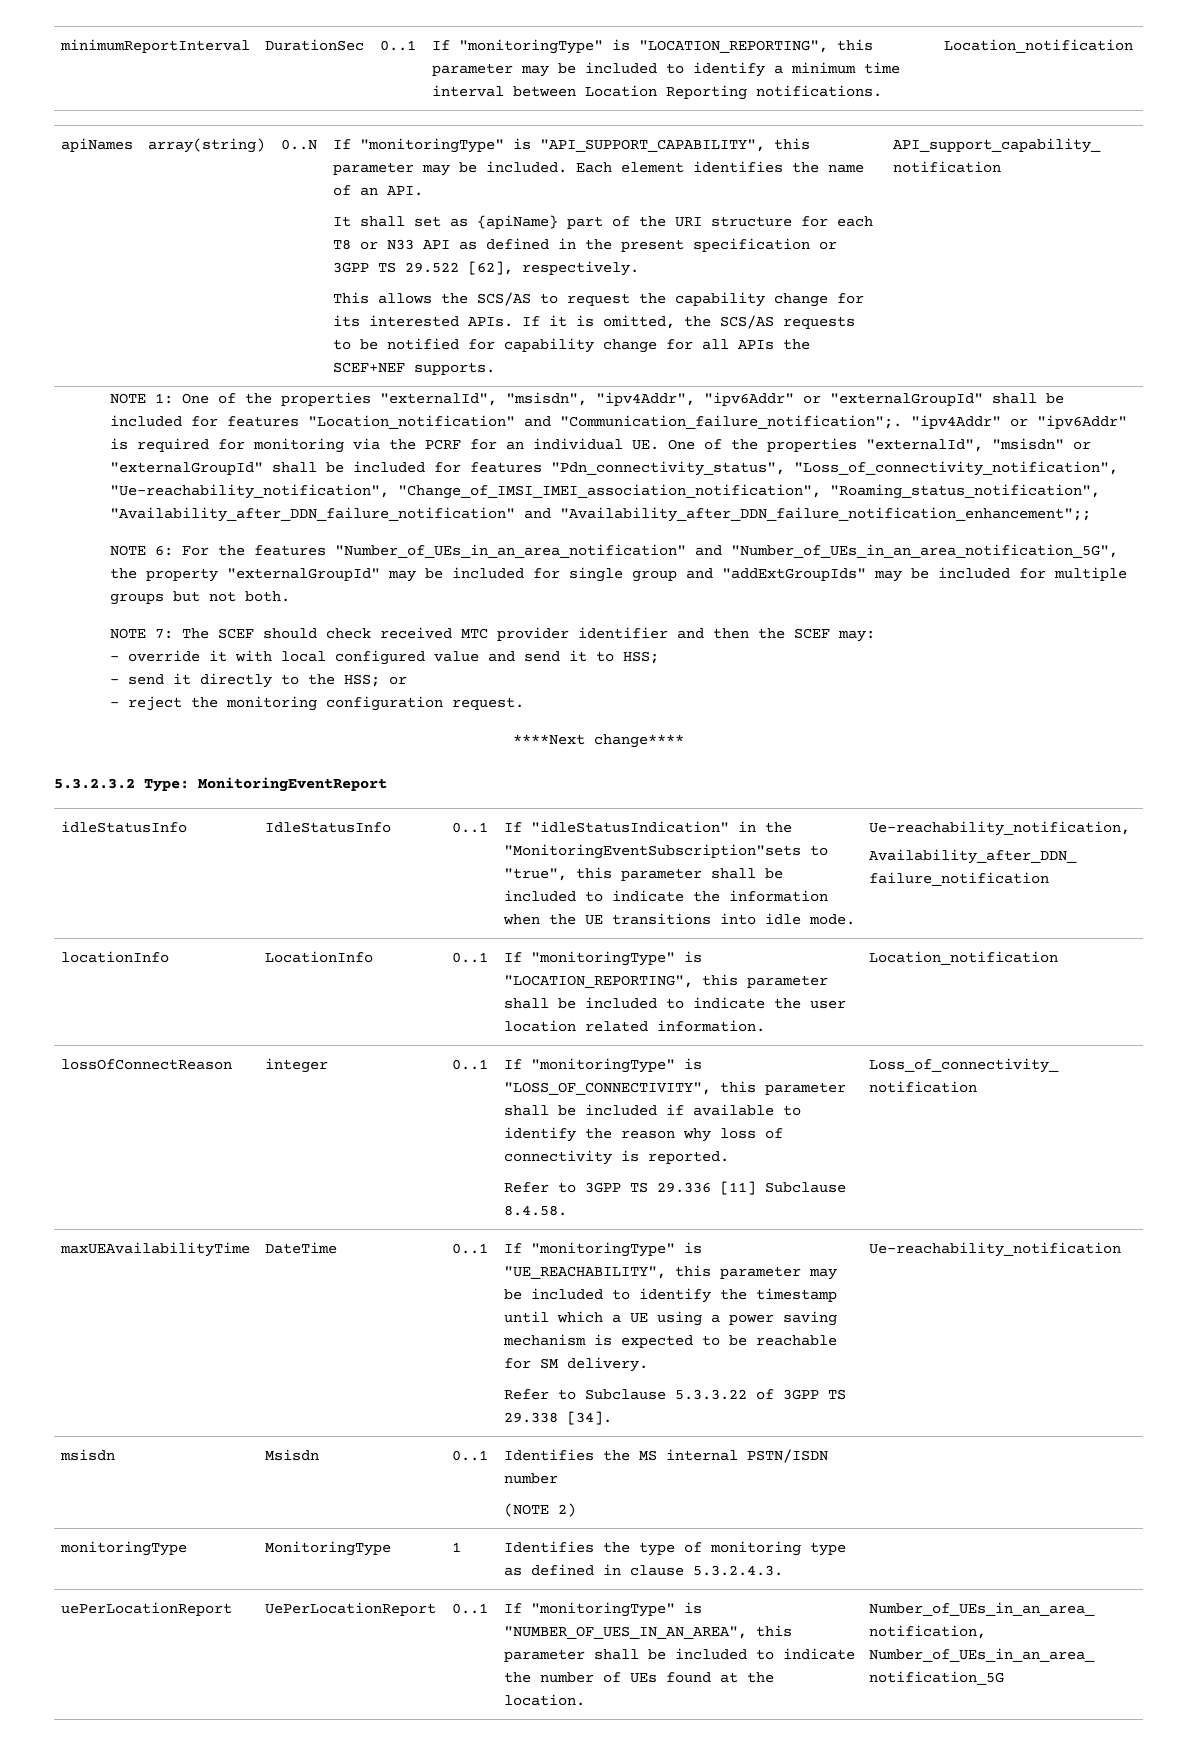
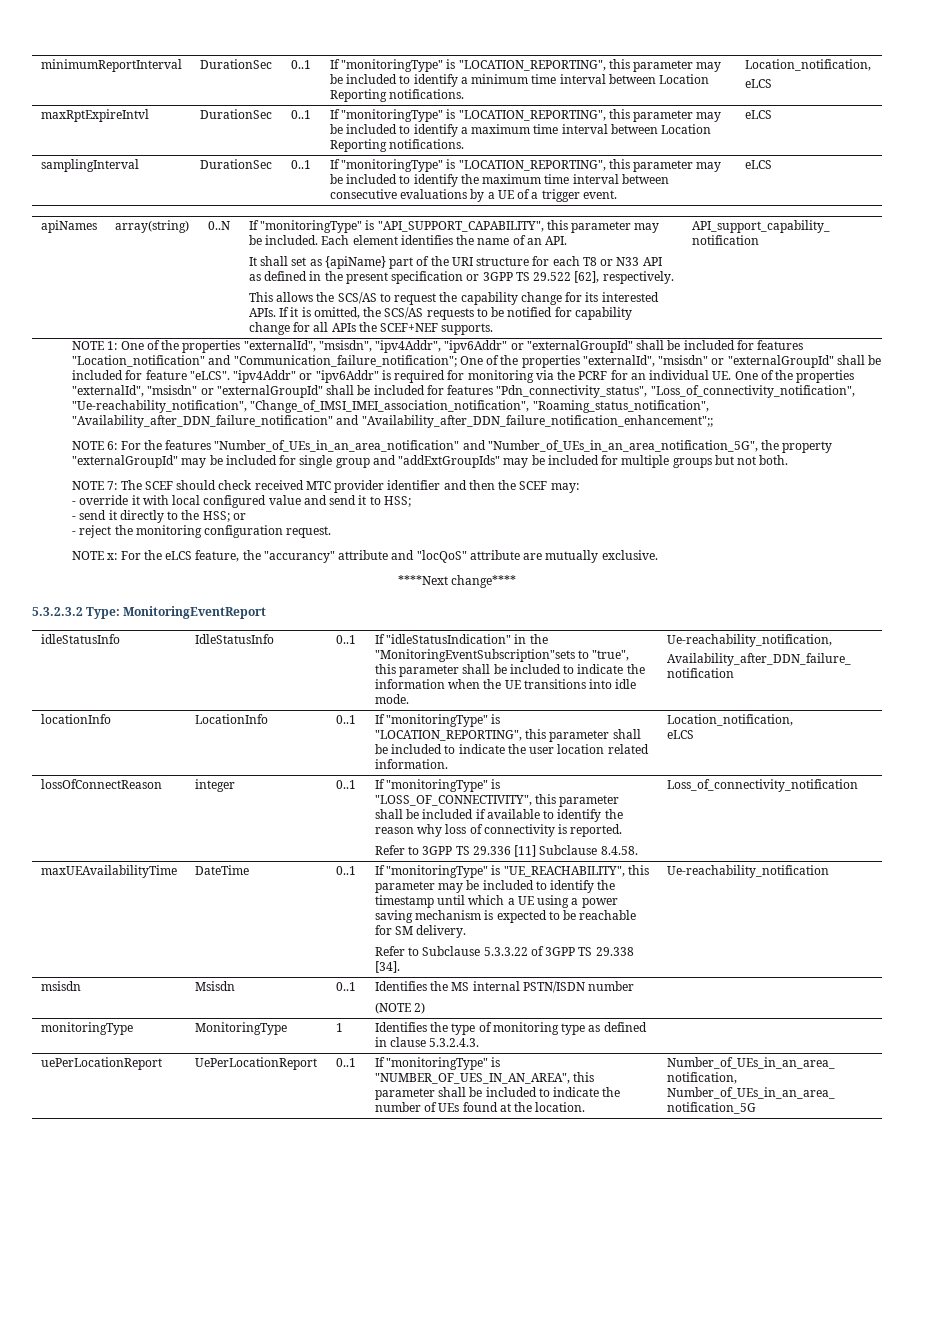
- minimumReportInterval | DurationSec | 0..1 | If "monitoringType" is "LOCATION_REPORTING", this parameter may be included to identify a minimum time interval between Location Reporting notifications. | Location_notification
+ minimumReportInterval | DurationSec | 0..1 | If "monitoringType" is "LOCATION_REPORTING", this parameter may be included to identify a minimum time interval between Location Reporting notifications. | Location_notification,
+ eLCS
+ maxRptExpireIntvl | DurationSec | 0..1 | If "monitoringType" is "LOCATION_REPORTING", this parameter may be included to identify a maximum time interval between Location Reporting notifications. | eLCS
+ samplingInterval | DurationSec | 0..1 | If "monitoringType" is "LOCATION_REPORTING", this parameter may be included to identify the maximum time interval between consecutive evaluations by a UE of a trigger event. | eLCS
- NOTE 1: One of the properties "externalId", "msisdn", "ipv4Addr", "ipv6Addr" or "externalGroupId" shall be included for features "Location_notification" and "Communication_failure_notification";.
+ NOTE 1: One of the properties "externalId", "msisdn", "ipv4Addr", "ipv6Addr" or "externalGroupId" shall be included for features "Location_notification" and "Communication_failure_notification"; One of the properties "externalId", "msisdn" or "externalGroupId" shall be included for feature "eLCS".
+ NOTE x: For the eLCS feature, the "accurancy" attribute and "locQoS" attribute are mutually exclusive.
- locationInfo | LocationInfo | 0..1 | If "monitoringType" is "LOCATION_REPORTING", this parameter shall be included to indicate the user location related information. | Location_notification
+ locationInfo | LocationInfo | 0..1 | If "monitoringType" is "LOCATION_REPORTING", this parameter shall be included to indicate the user location related information. | Location_notification,
+ eLCS

